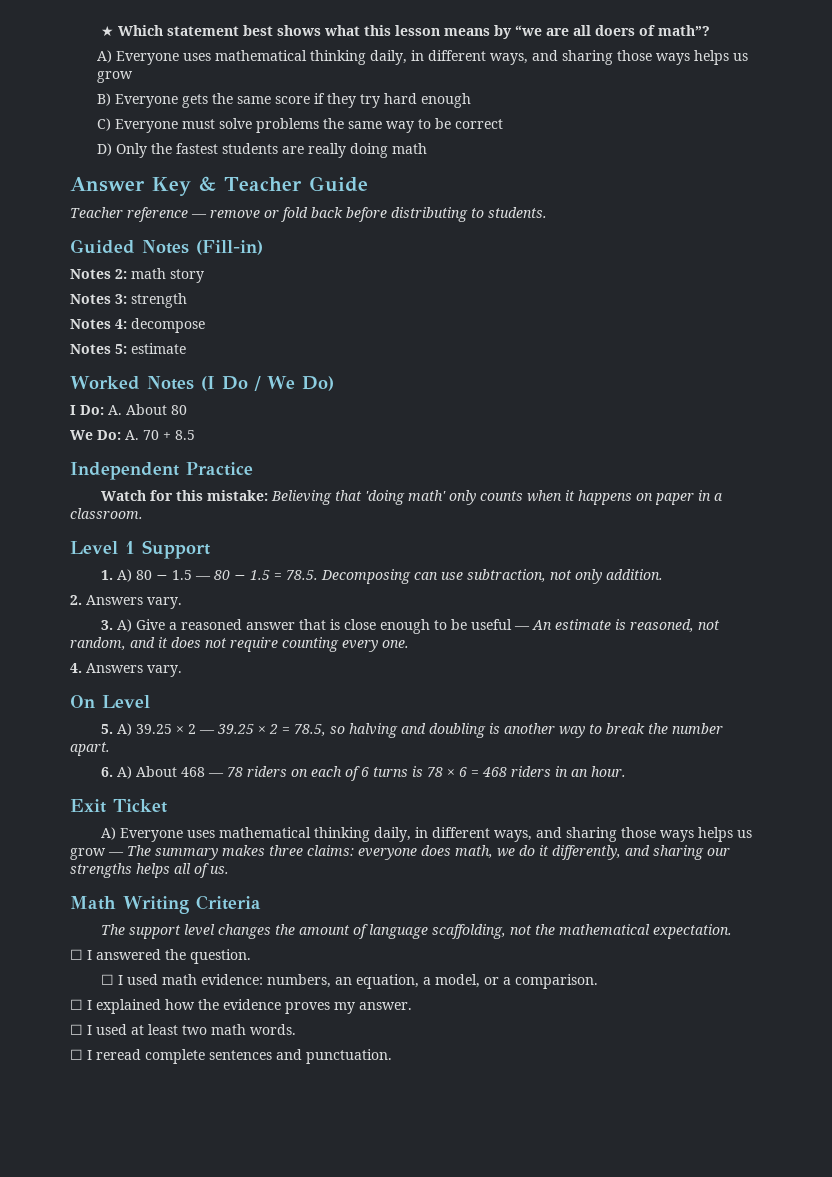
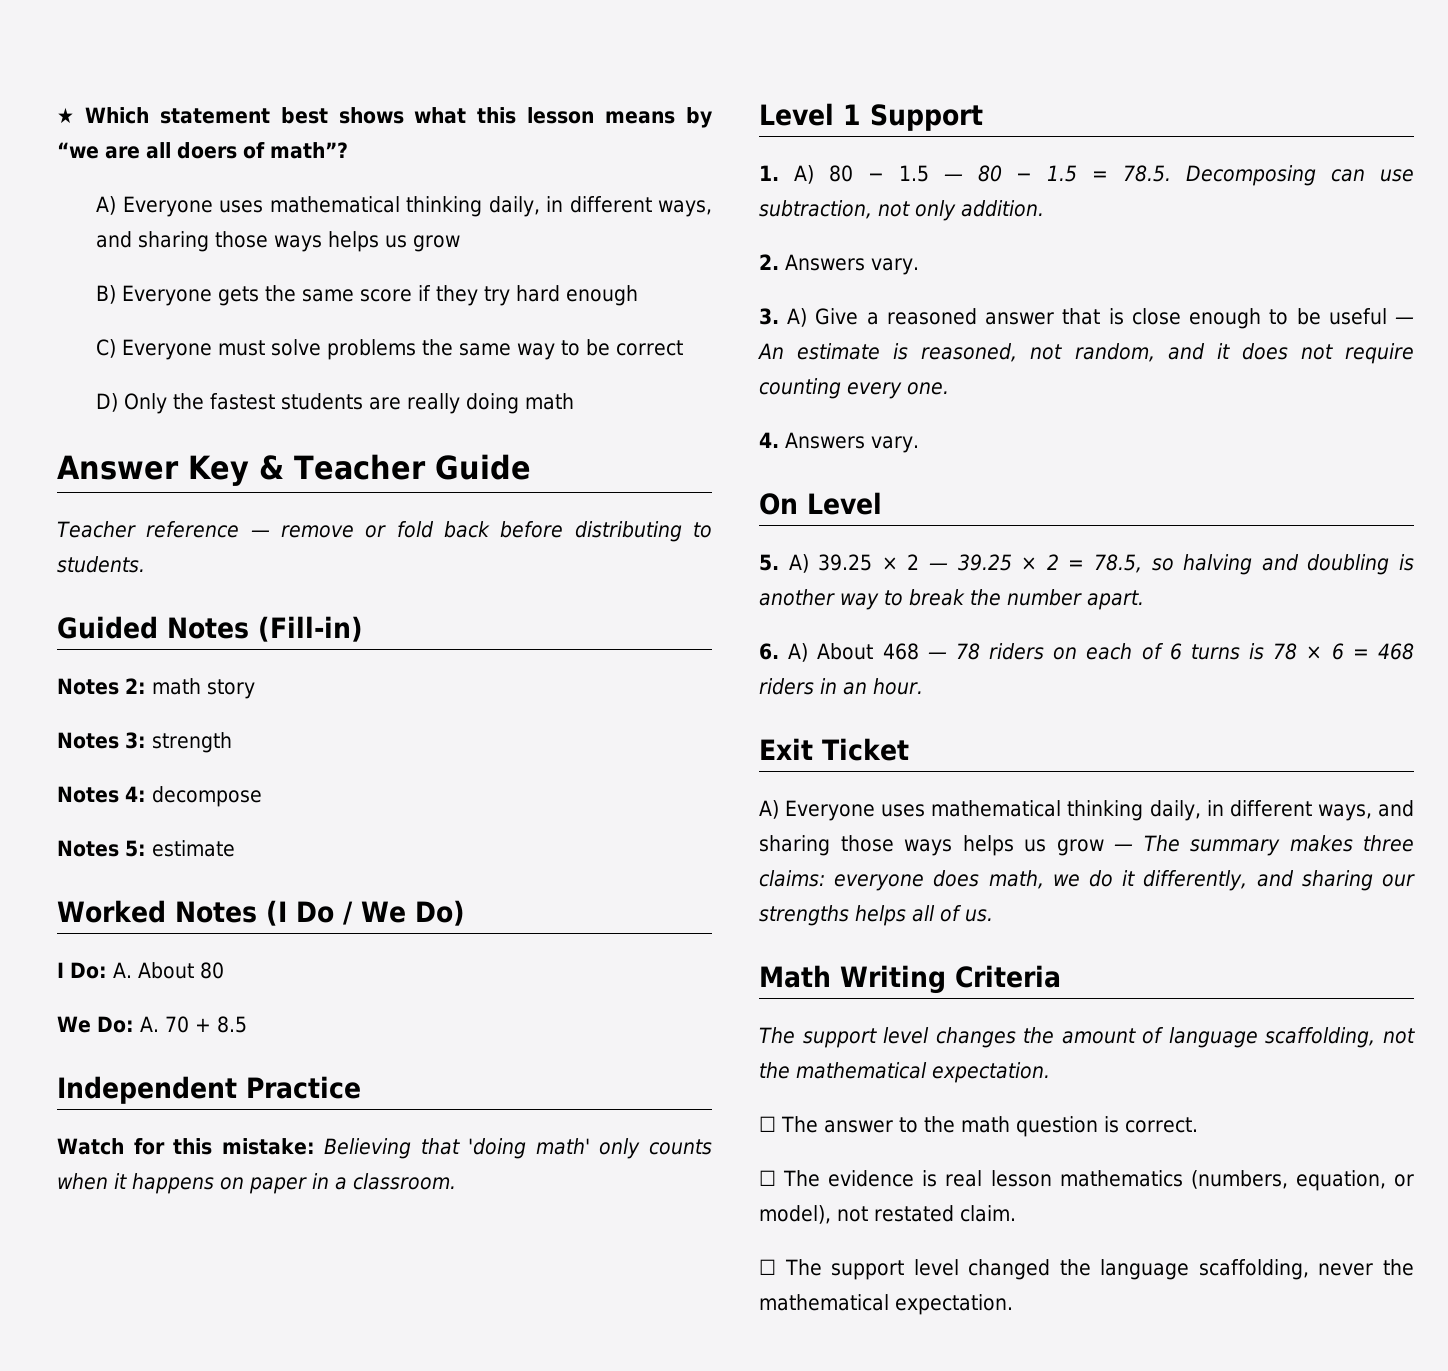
- ☐ I answered the question.
- ☐ I used math evidence: numbers, an equation, a model, or a comparison.
- ☐ I explained how the evidence proves my answer.
- ☐ I used at least two math words.
- ☐ I reread complete sentences and punctuation.
+ ☐ The answer to the math question is correct.
+ ☐ The evidence is real lesson mathematics (numbers, equation, or model), not restated claim.
+ ☐ The support level changed the language scaffolding, never the mathematical expectation.

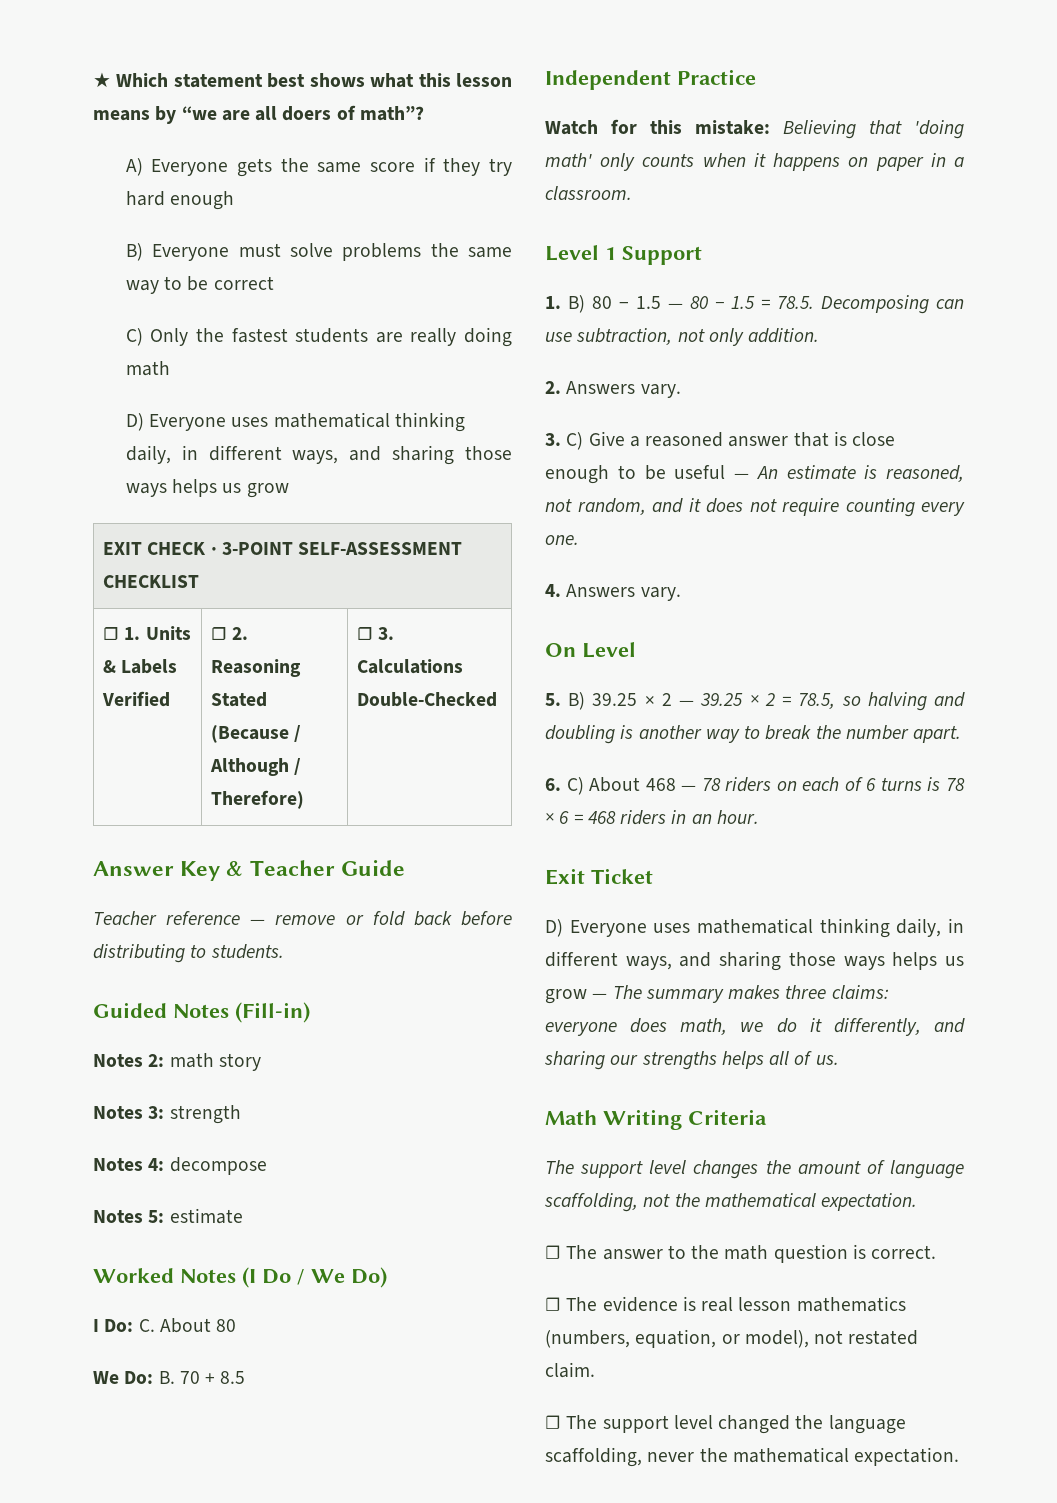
  ★ Which statement best shows what this lesson means by “we are all doers of math”?
- A) Everyone uses mathematical thinking daily, in different ways, and sharing those ways helps us grow
+ A) Everyone gets the same score if they try hard enough
+ B) Everyone must solve problems the same way to be correct
+ C) Only the fastest students are really doing math
+ D) Everyone uses mathematical thinking daily, in different ways, and sharing those ways helps us grow
- B) Everyone gets the same score if they try hard enough
- C) Everyone must solve problems the same way to be correct
- D) Only the fastest students are really doing math
+ EXIT CHECK · 3-POINT SELF-ASSESSMENT CHECKLIST
+ ☐ 1. Units & Labels Verified | ☐ 2. Reasoning Stated (Because / Although / Therefore) | ☐ 3. Calculations Double-Checked
- I Do: A. About 80
+ I Do: C. About 80
- We Do: A. 70 + 8.5
+ We Do: B. 70 + 8.5
- 1. A) 80 − 1.5 — 80 − 1.5 = 78.5. Decomposing can use subtraction, not only addition.
+ 1. B) 80 − 1.5 — 80 − 1.5 = 78.5. Decomposing can use subtraction, not only addition.
- 3. A) Give a reasoned answer that is close enough to be useful — An estimate is reasoned, not random, and it does not require counting every one.
+ 3. C) Give a reasoned answer that is close enough to be useful — An estimate is reasoned, not random, and it does not require counting every one.
- 5. A) 39.25 × 2 — 39.25 × 2 = 78.5, so halving and doubling is another way to break the number apart.
+ 5. B) 39.25 × 2 — 39.25 × 2 = 78.5, so halving and doubling is another way to break the number apart.
- 6. A) About 468 — 78 riders on each of 6 turns is 78 × 6 = 468 riders in an hour.
+ 6. C) About 468 — 78 riders on each of 6 turns is 78 × 6 = 468 riders in an hour.
- A) Everyone uses mathematical thinking daily, in different ways, and sharing those ways helps us grow — The summary makes three claims: everyone does math, we do it differently, and sharing our strengths helps all of us.
+ D) Everyone uses mathematical thinking daily, in different ways, and sharing those ways helps us grow — The summary makes three claims: everyone does math, we do it differently, and sharing our strengths helps all of us.

